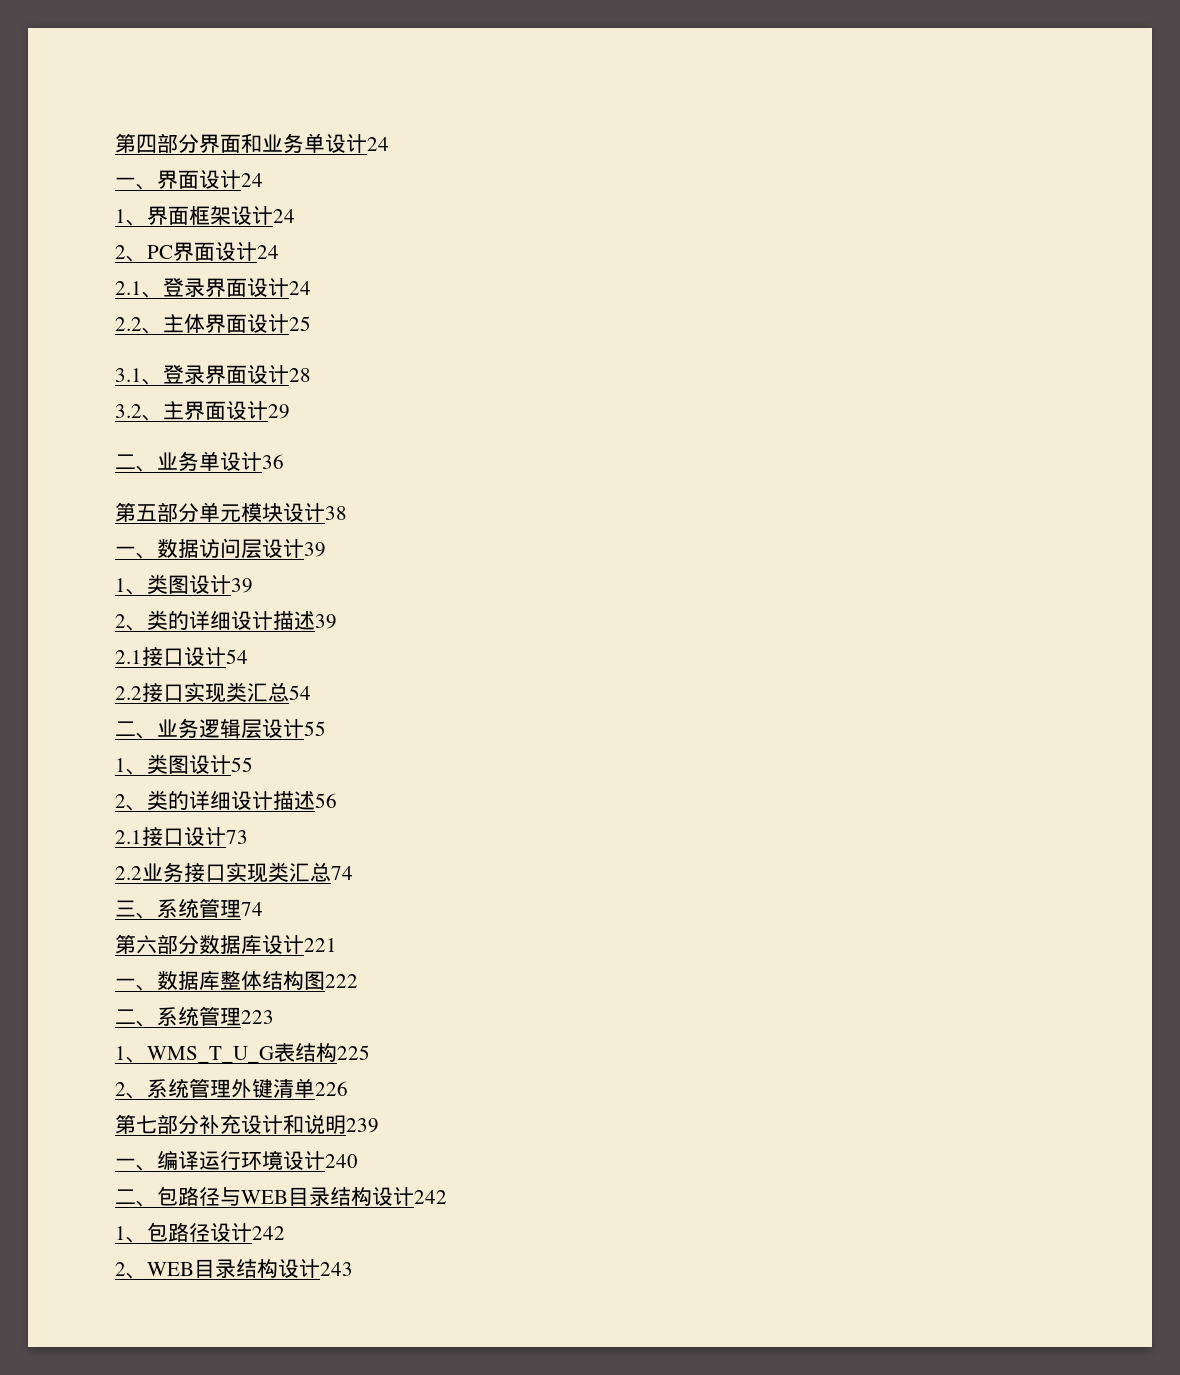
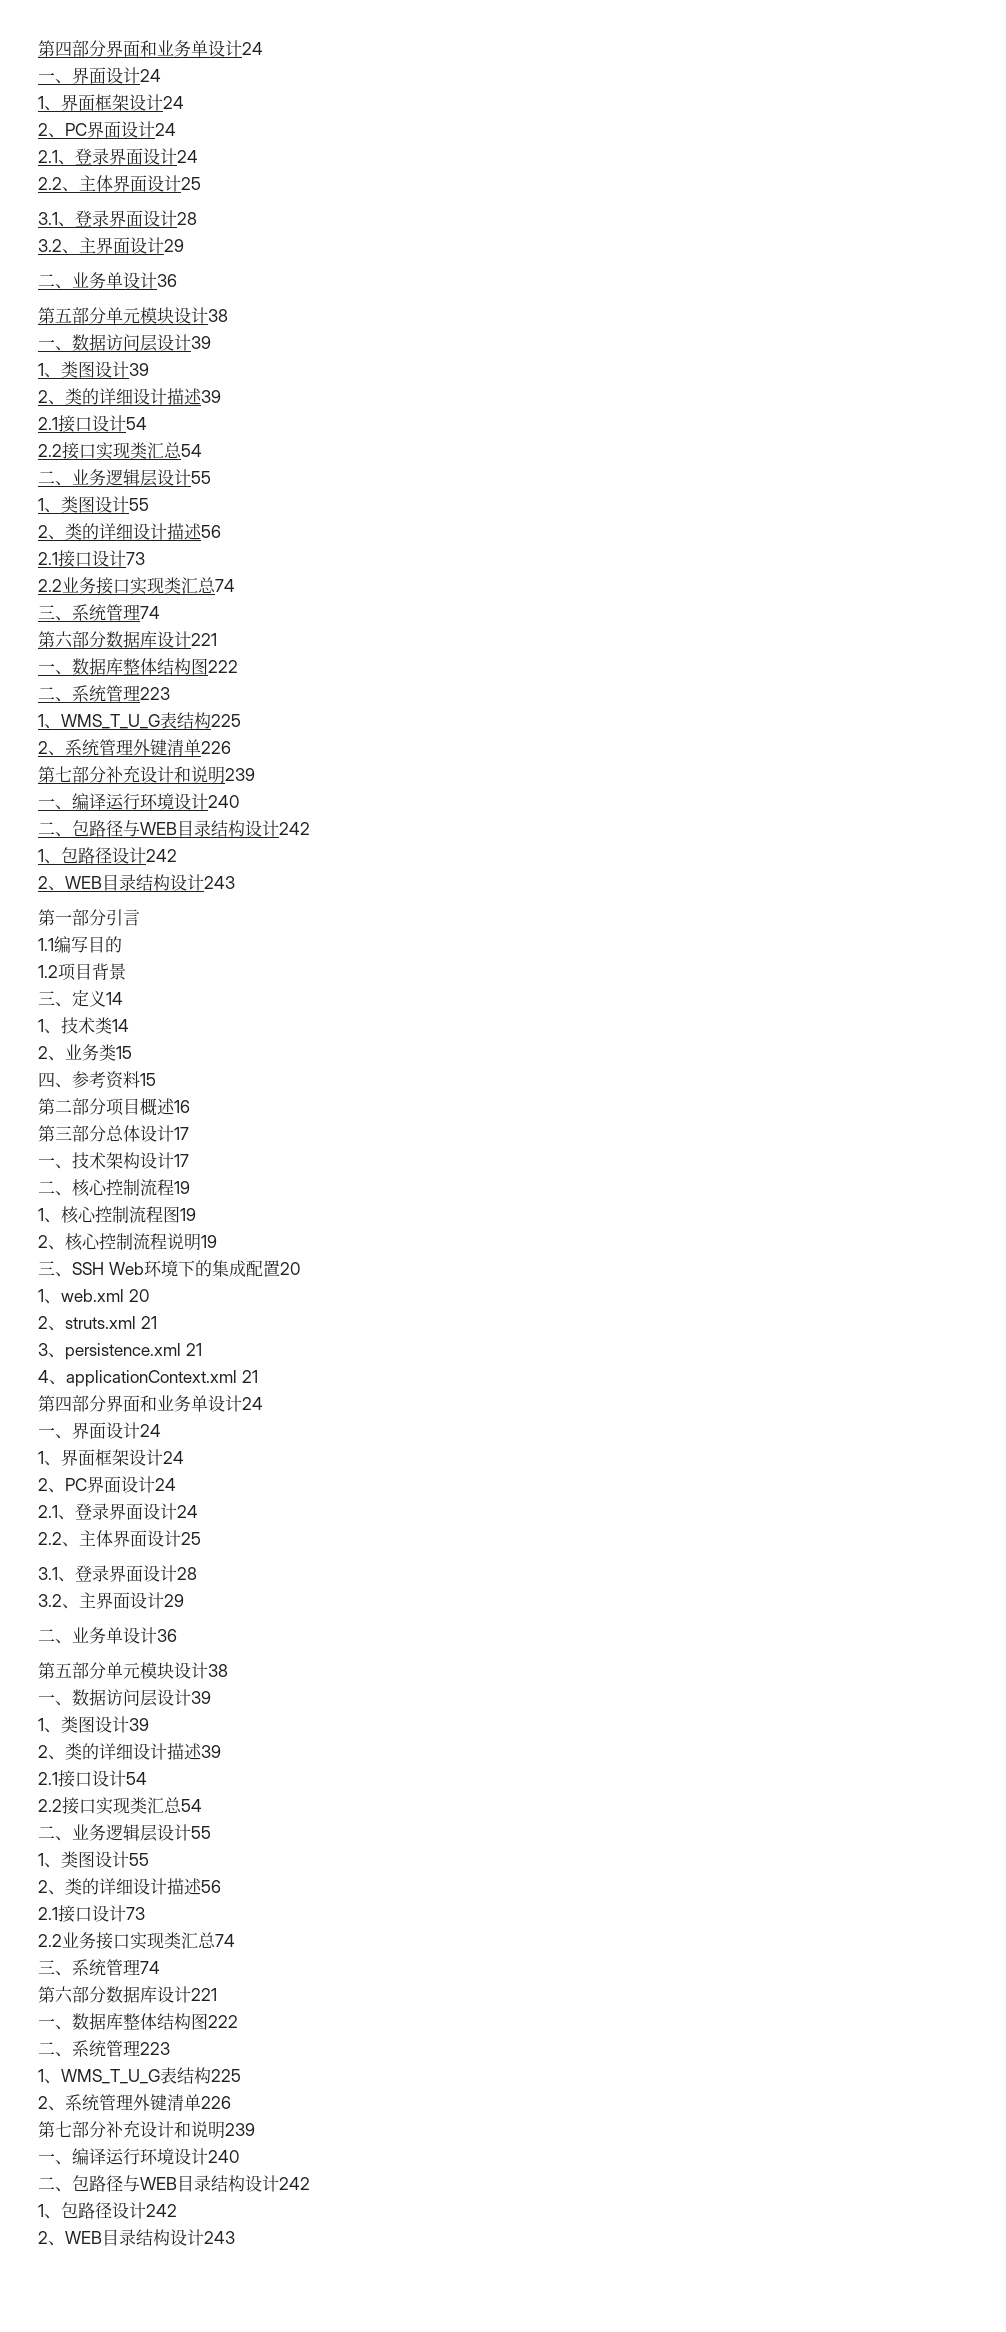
+ 第一部分引言
+ 1.1编写目的
+ 1.2项目背景
+ 三、定义14
+ 1、技术类14
+ 2、业务类15
+ 四、参考资料15
+ 第二部分项目概述16
+ 第三部分总体设计17
+ 一、技术架构设计17
+ 二、核心控制流程19
+ 1、核心控制流程图19
+ 2、核心控制流程说明19
+ 三、SSH Web环境下的集成配置20
+ 1、web.xml 20
+ 2、struts.xml 21
+ 3、persistence.xml 21
+ 4、applicationContext.xml 21
+ 第四部分界面和业务单设计24
+ 一、界面设计24
+ 1、界面框架设计24
+ 2、PC界面设计24
+ 2.1、登录界面设计24
+ 2.2、主体界面设计25
+ 3.1、登录界面设计28
+ 3.2、主界面设计29
+ 二、业务单设计36
+ 第五部分单元模块设计38
+ 一、数据访问层设计39
+ 1、类图设计39
+ 2、类的详细设计描述39
+ 2.1接口设计54
+ 2.2接口实现类汇总54
+ 二、业务逻辑层设计55
+ 1、类图设计55
+ 2、类的详细设计描述56
+ 2.1接口设计73
+ 2.2业务接口实现类汇总74
+ 三、系统管理74
+ 第六部分数据库设计221
+ 一、数据库整体结构图222
+ 二、系统管理223
+ 1、WMS_T_U_G表结构225
+ 2、系统管理外键清单226
+ 第七部分补充设计和说明239
+ 一、编译运行环境设计240
+ 二、包路径与WEB目录结构设计242
+ 1、包路径设计242
+ 2、WEB目录结构设计243

